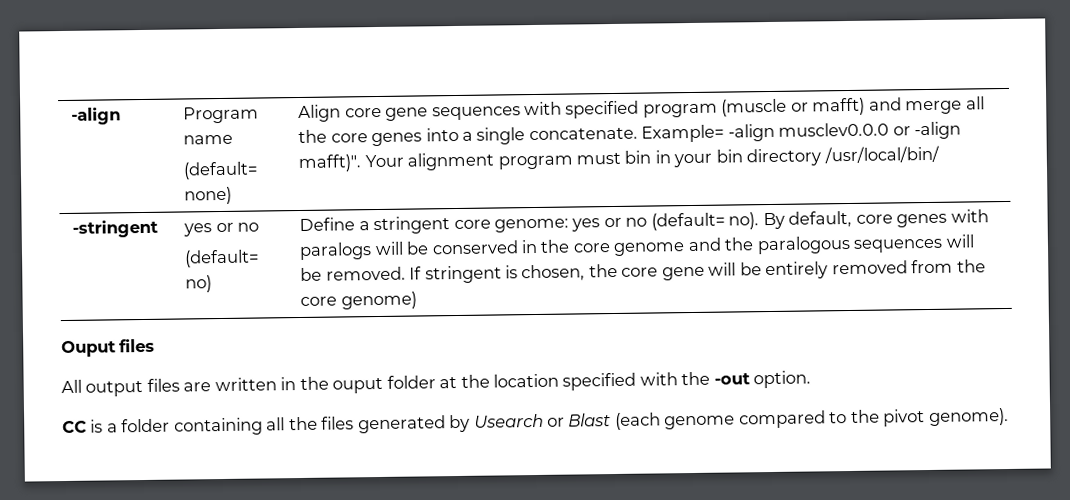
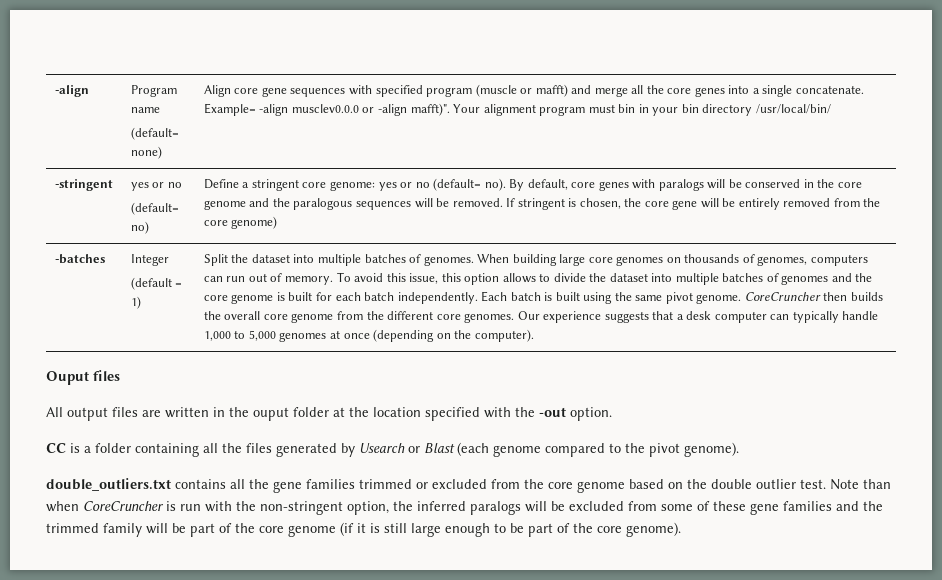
+ -batches | Integer
+ (default = 1) | Split the dataset into multiple batches of genomes. When building large core genomes on thousands of genomes, computers can run out of memory. To avoid this issue, this option allows to divide the dataset into multiple batches of genomes and the core genome is built for each batch independently. Each batch is built using the same pivot genome. CoreCruncher then builds the overall core genome from the different core genomes. Our experience suggests that a desk computer can typically handle 1,000 to 5,000 genomes at once (depending on the computer).
+ double_outliers.txt contains all the gene families trimmed or excluded from the core genome based on the double outlier test. Note than when CoreCruncher is run with the non-stringent option, the inferred paralogs will be excluded from some of these gene families and the trimmed family will be part of the core genome (if it is still large enough to be part of the core genome).

